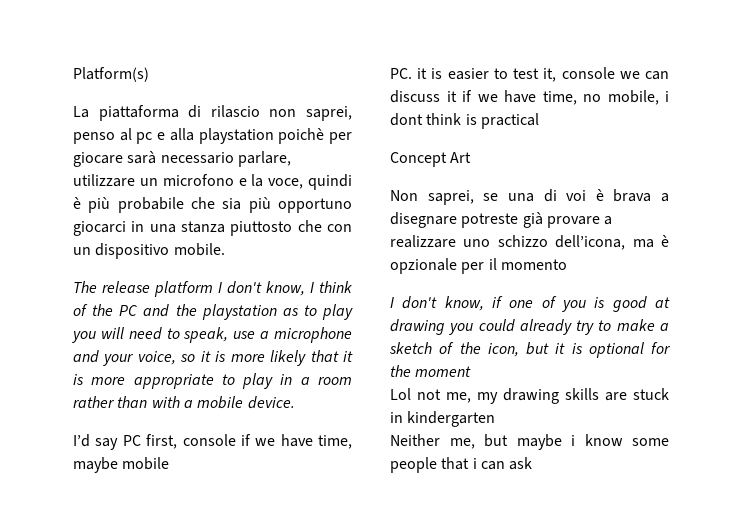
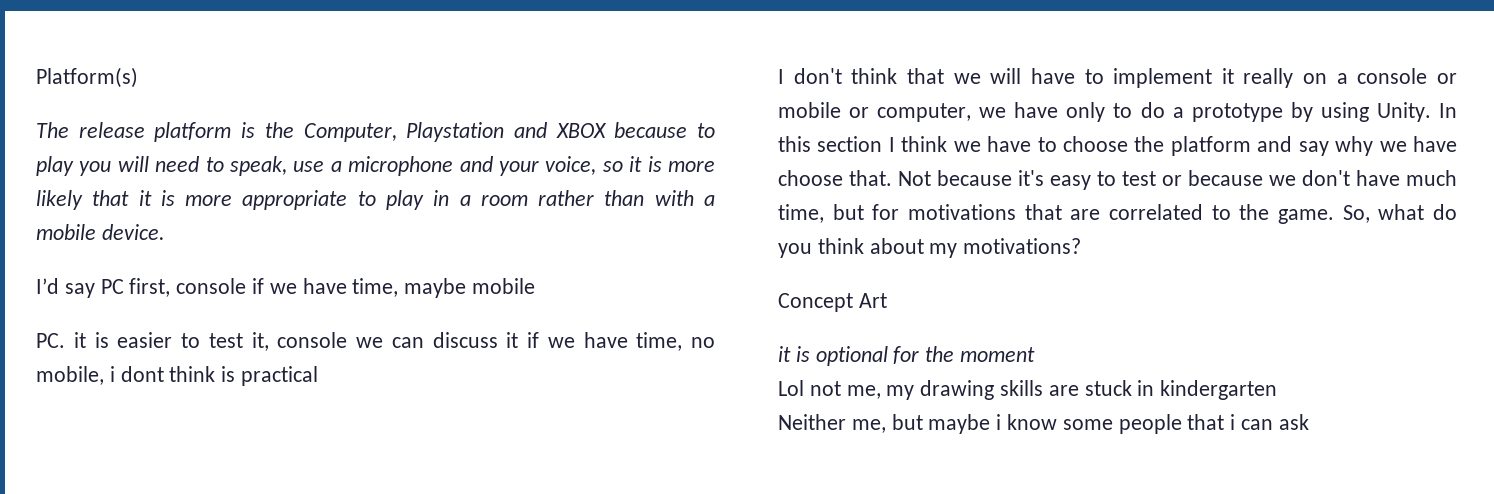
- La piattaforma di rilascio non saprei, penso al pc e alla playstation poichè per giocare sarà necessario parlare, utilizzare un microfono e la voce, quindi è più probabile che sia più opportuno giocarci in una stanza piuttosto che con un dispositivo mobile.
- The release platform I don't know, I think of the PC and the playstation as to play you will need to speak, use a microphone and your voice, so it is more likely that it is more appropriate to play in a room rather than with a mobile device.
+ The release platform is the Computer, Playstation and XBOX because to play you will need to speak, use a microphone and your voice, so it is more likely that it is more appropriate to play in a room rather than with a mobile device.
+ I don't think that we will have to implement it really on a console or mobile or computer, we have only to do a prototype by using Unity. In this section I think we have to choose the platform and say why we have choose that. Not because it's easy to test or because we don't have much time, but for motivations that are correlated to the game. So, what do you think about my motivations?
  Concept Art
- Non saprei, se una di voi è brava a disegnare potreste già provare a realizzare uno schizzo dell’icona, ma è opzionale per il momento
- I don't know, if one of you is good at drawing you could already try to make a sketch of the icon, but it is optional for the moment
+ it is optional for the moment

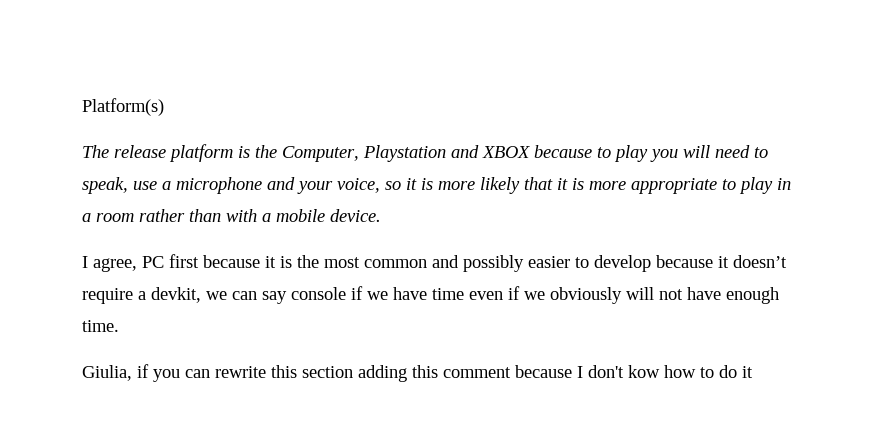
- I’d say PC first, console if we have time, maybe mobile
- PC. it is easier to test it, console we can discuss it if we have time, no mobile, i dont think is practical
- I don't think that we will have to implement it really on a console or mobile or computer, we have only to do a prototype by using Unity. In this section I think we have to choose the platform and say why we have choose that. Not because it's easy to test or because we don't have much time, but for motivations that are correlated to the game. So, what do you think about my motivations?
- Concept Art
- it is optional for the moment
- Lol not me, my drawing skills are stuck in kindergarten
- Neither me, but maybe i know some people that i can ask
+ I agree, PC first because it is the most common and possibly easier to develop because it doesn’t require a devkit, we can say console if we have time even if we obviously will not have enough time.
+ Giulia, if you can rewrite this section adding this comment because I don't kow how to do it

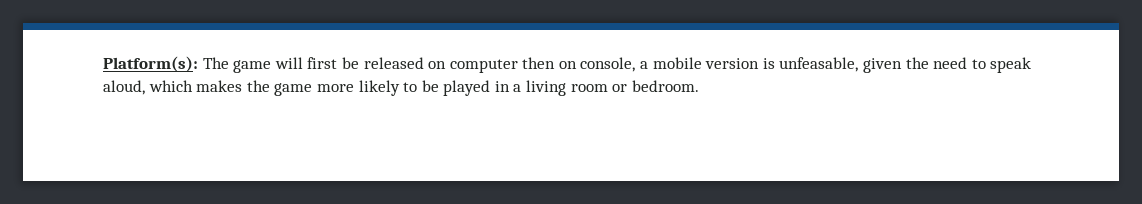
- Platform(s)
- The release platform is the Computer, Playstation and XBOX because to play you will need to speak, use a microphone and your voice, so it is more likely that it is more appropriate to play in a room rather than with a mobile device.
- I agree, PC first because it is the most common and possibly easier to develop because it doesn’t require a devkit, we can say console if we have time even if we obviously will not have enough time.
- Giulia, if you can rewrite this section adding this comment because I don't kow how to do it
+ Platform(s): The game will first be released on computer then on console, a mobile version is unfeasable, given the need to speak aloud, which makes the game more likely to be played in a living room or bedroom.

